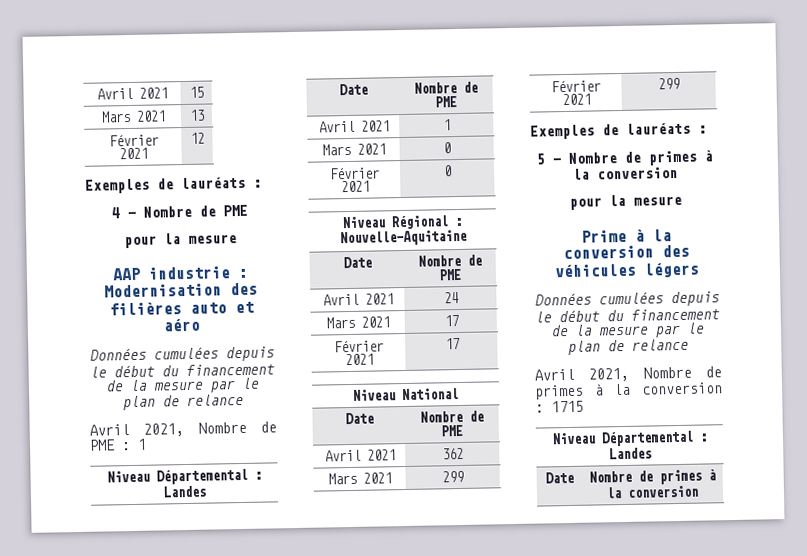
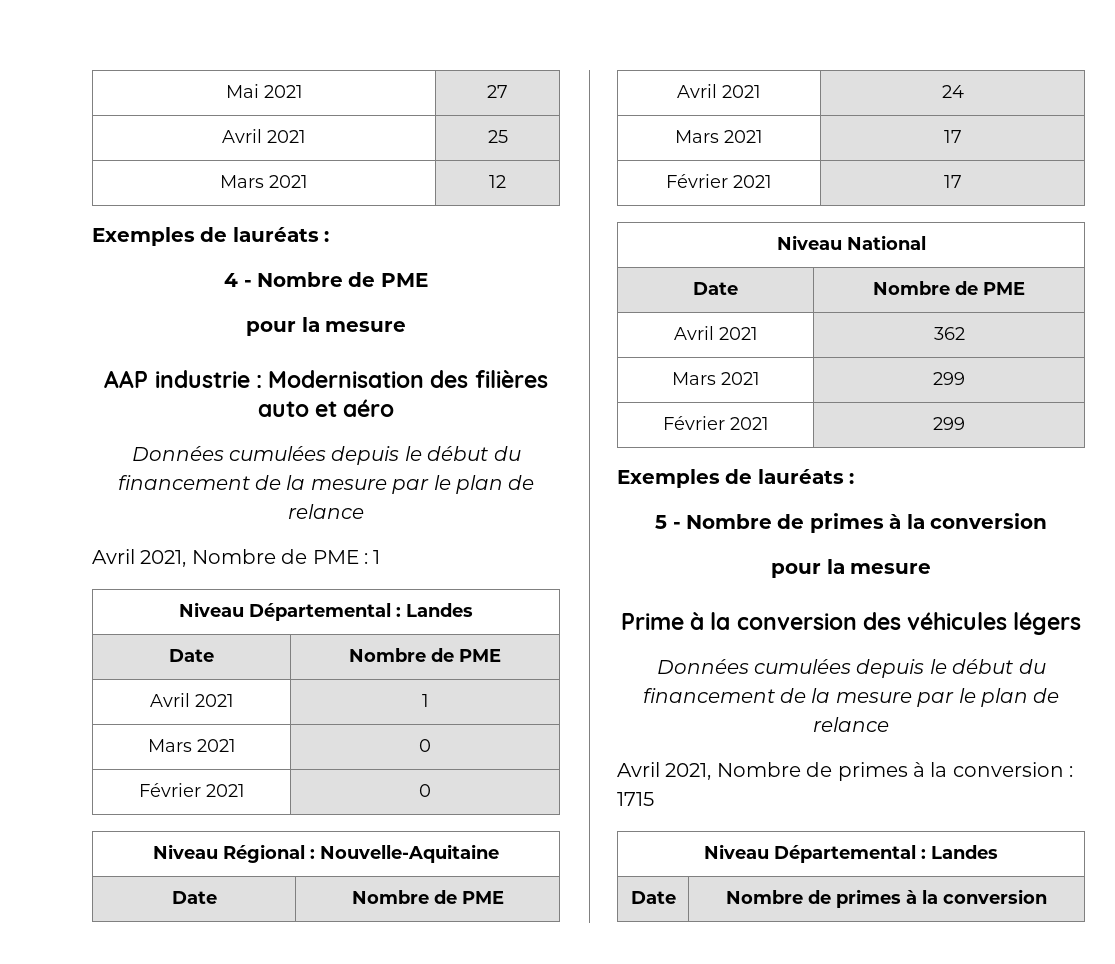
- Avril 2021 | 15
- Mars 2021 | 13
- Février 2021 | 12
+ Mai 2021 | 27
+ Avril 2021 | 25
+ Mars 2021 | 12

